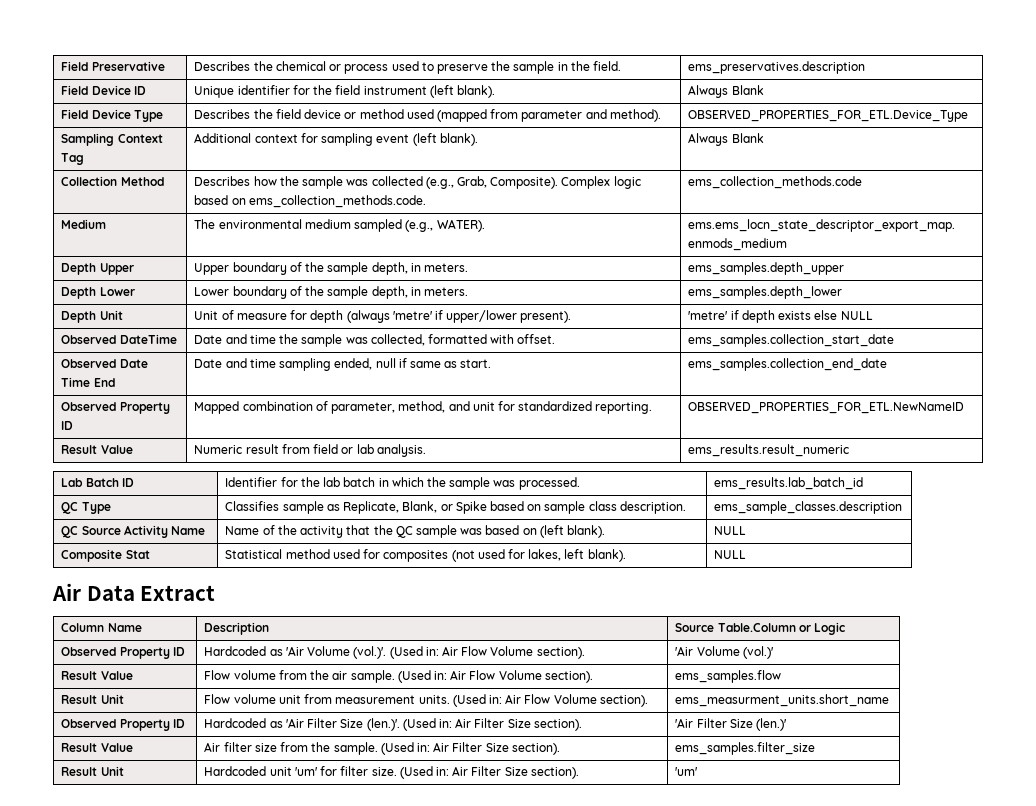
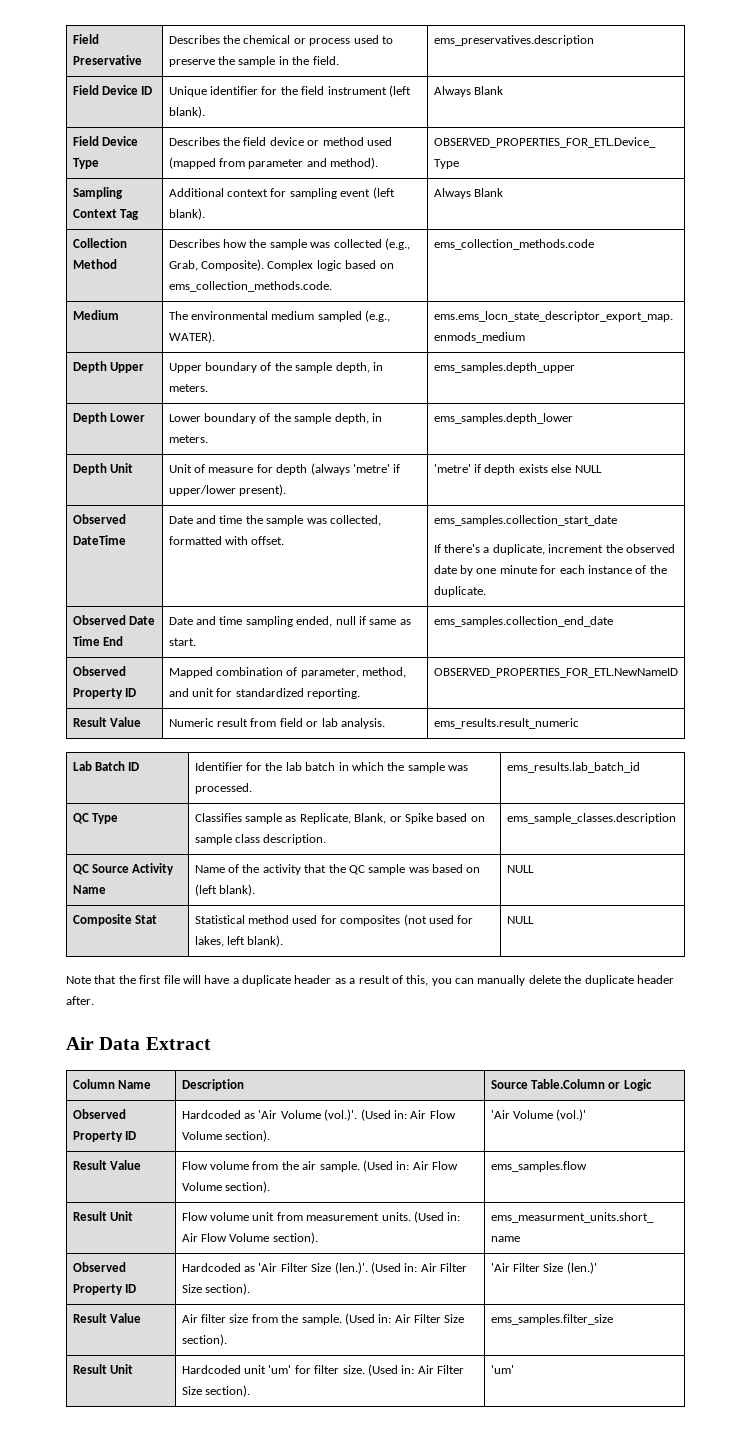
  Observed DateTime | Date and time the sample was collected, formatted with offset. | ems_samples.collection_start_date
+ If there's a duplicate, increment the observed date by one minute for each instance of the duplicate.
+ Note that the first file will have a duplicate header as a result of this, you can manually delete the duplicate header after.

